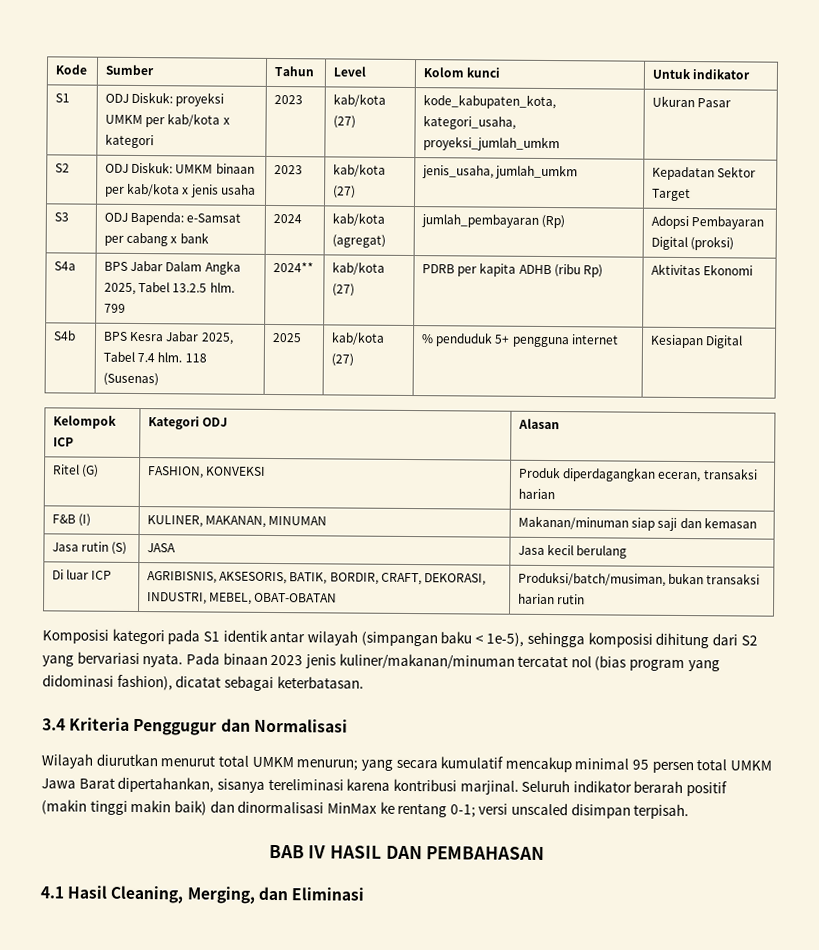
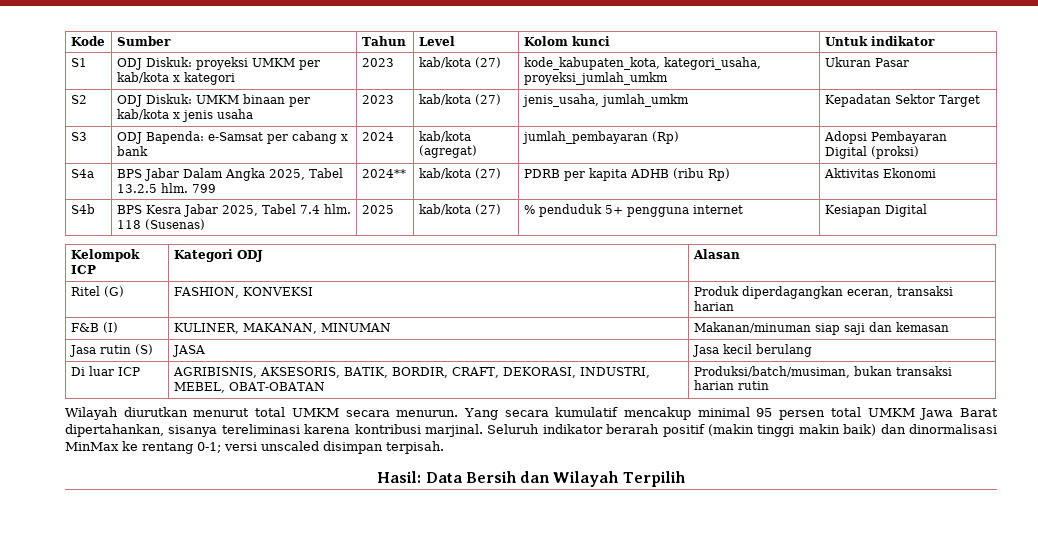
- Komposisi kategori pada S1 identik antar wilayah (simpangan baku < 1e-5), sehingga komposisi dihitung dari S2 yang bervariasi nyata. Pada binaan 2023 jenis kuliner/makanan/minuman tercatat nol (bias program yang didominasi fashion), dicatat sebagai keterbatasan.
- 3.4 Kriteria Penggugur dan Normalisasi
- Wilayah diurutkan menurut total UMKM menurun; yang secara kumulatif mencakup minimal 95 persen total UMKM Jawa Barat dipertahankan, sisanya tereliminasi karena kontribusi marjinal.
+ Wilayah diurutkan menurut total UMKM secara menurun. Yang secara kumulatif mencakup minimal 95 persen total UMKM Jawa Barat dipertahankan, sisanya tereliminasi karena kontribusi marjinal.
- BAB IV HASIL DAN PEMBAHASAN
- 4.1 Hasil Cleaning, Merging, dan Eliminasi
+ Hasil: Data Bersih dan Wilayah Terpilih

